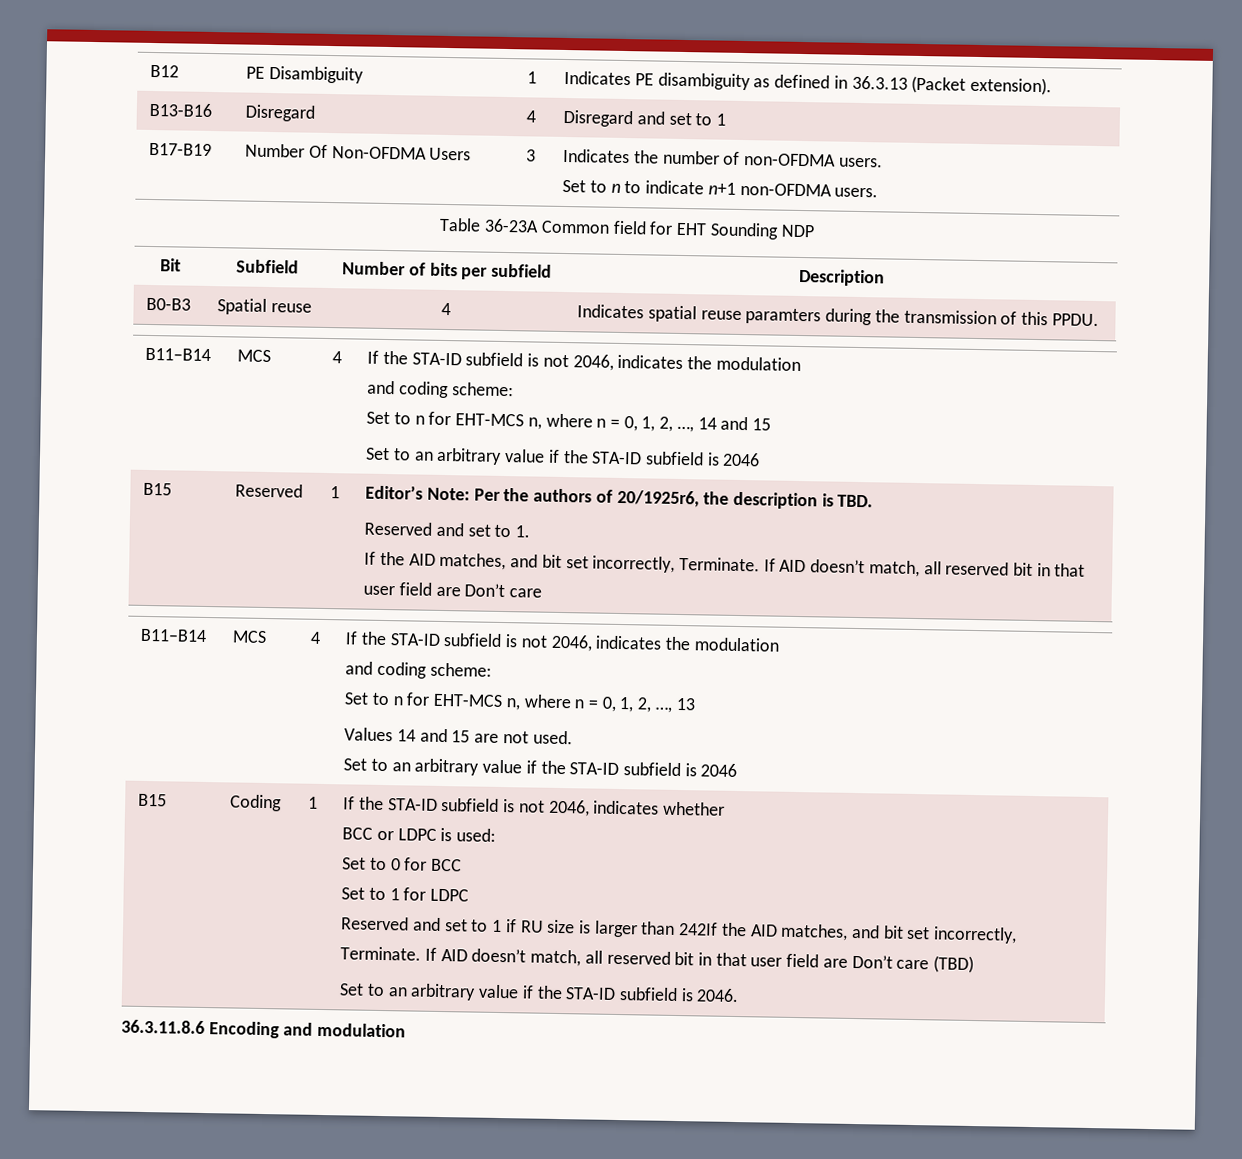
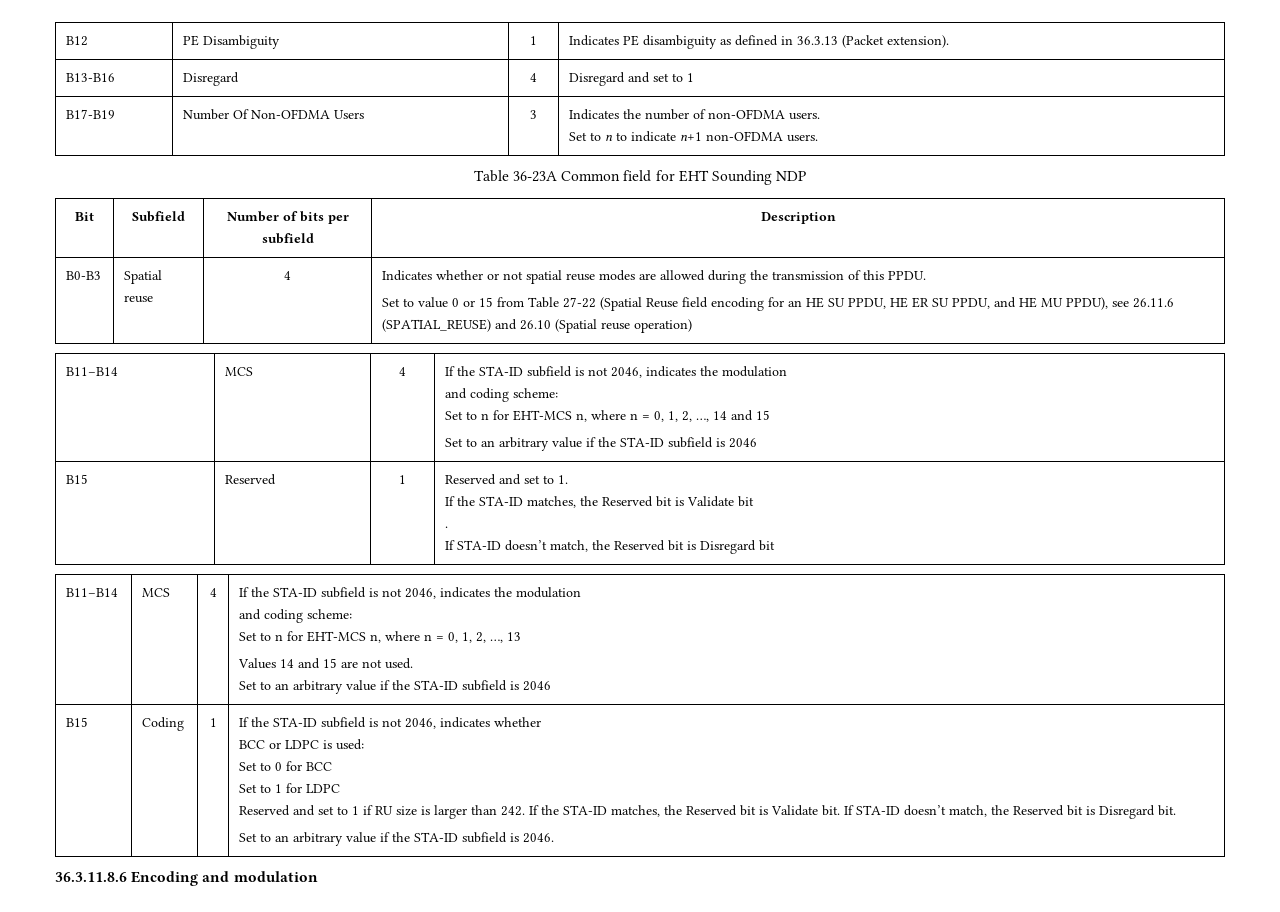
- Indicates spatial reuse paramters during the transmission of this PPDU.
+ Indicates whether or not spatial reuse modes are allowed during the transmission of this PPDU.
+ Set to value 0 or 15 from Table 27-22 (Spatial Reuse field encoding for an HE SU PPDU, HE ER SU PPDU, and HE MU PPDU), see 26.11.6 (SPATIAL_REUSE) and 26.10 (Spatial reuse operation)
- Editor’s Note: Per the authors of 20/1925r6, the description is TBD.
- If the AID matches, and bit set incorrectly, Terminate. If AID doesn’t match, all reserved bit in that user field are Don’t care
+ If the STA-ID matches, the Reserved bit is Validate bit
+ .
+ If STA-ID doesn’t match, the Reserved bit is Disregard bit
- Reserved and set to 1 if RU size is larger than 242If the AID matches, and bit set incorrectly, Terminate. If AID doesn’t match, all reserved bit in that user field are Don’t care (TBD)
+ Reserved and set to 1 if RU size is larger than 242. If the STA-ID matches, the Reserved bit is Validate bit. If STA-ID doesn’t match, the Reserved bit is Disregard bit.

